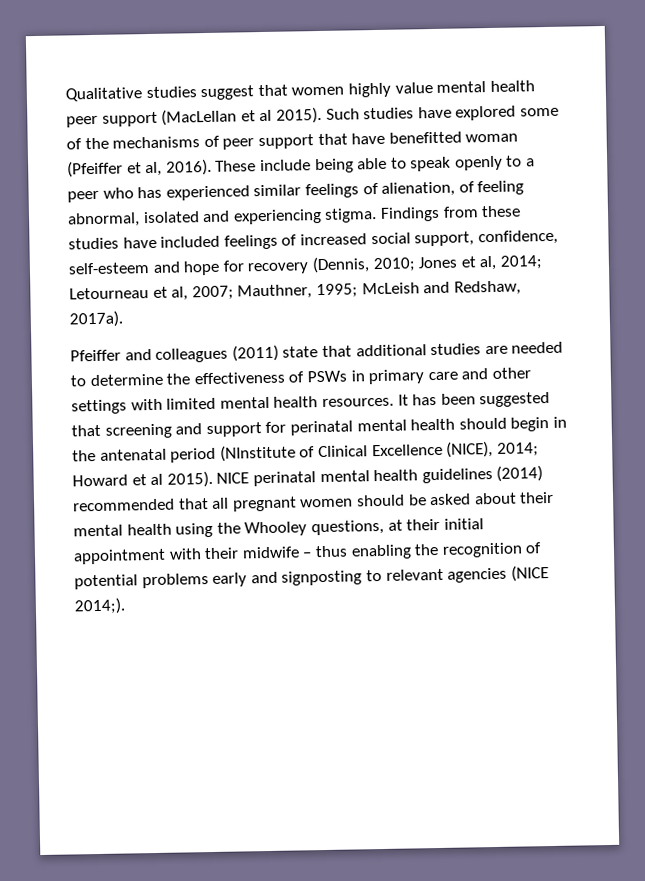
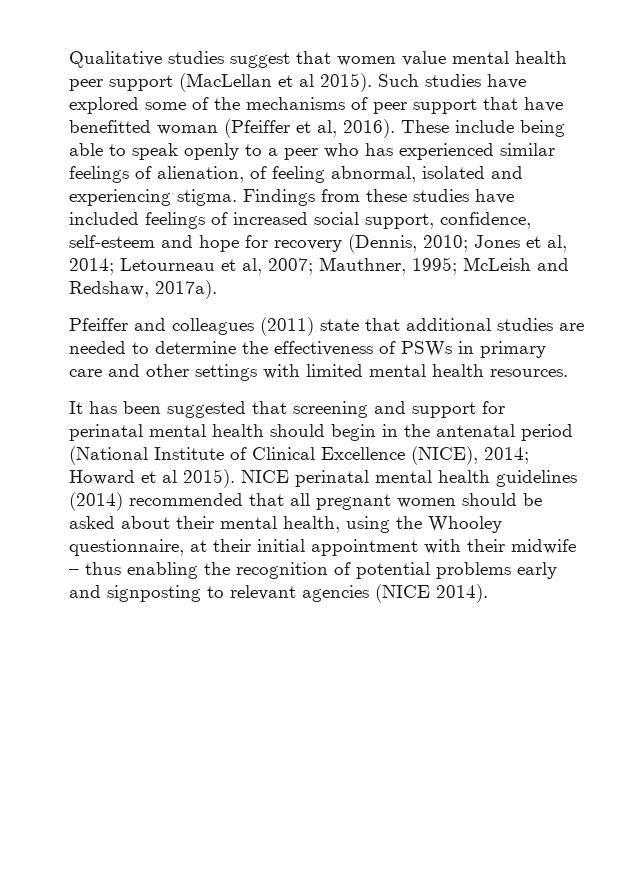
- Qualitative studies suggest that women highly value mental health peer support (MacLellan et al 2015).
+ Qualitative studies suggest that women value mental health peer support (MacLellan et al 2015).
- Pfeiffer and colleagues (2011) state that additional studies are needed to determine the effectiveness of PSWs in primary care and other settings with limited mental health resources. It has been suggested that screening and support for perinatal mental health should begin in the antenatal period (NInstitute of Clinical Excellence (NICE), 2014; Howard et al 2015).
+ Pfeiffer and colleagues (2011) state that additional studies are needed to determine the effectiveness of PSWs in primary care and other settings with limited mental health resources.
+ It has been suggested that screening and support for perinatal mental health should begin in the antenatal period (National Institute of Clinical Excellence (NICE), 2014; Howard et al 2015).
- NICE perinatal mental health guidelines (2014) recommended that all pregnant women should be asked about their mental health using the Whooley questions, at their initial appointment with their midwife – thus enabling the recognition of potential problems early and signposting to relevant agencies (NICE 2014;).
+ NICE perinatal mental health guidelines (2014) recommended that all pregnant women should be asked about their mental health, using the Whooley questionnaire, at their initial appointment with their midwife – thus enabling the recognition of potential problems early and signposting to relevant agencies (NICE 2014).

